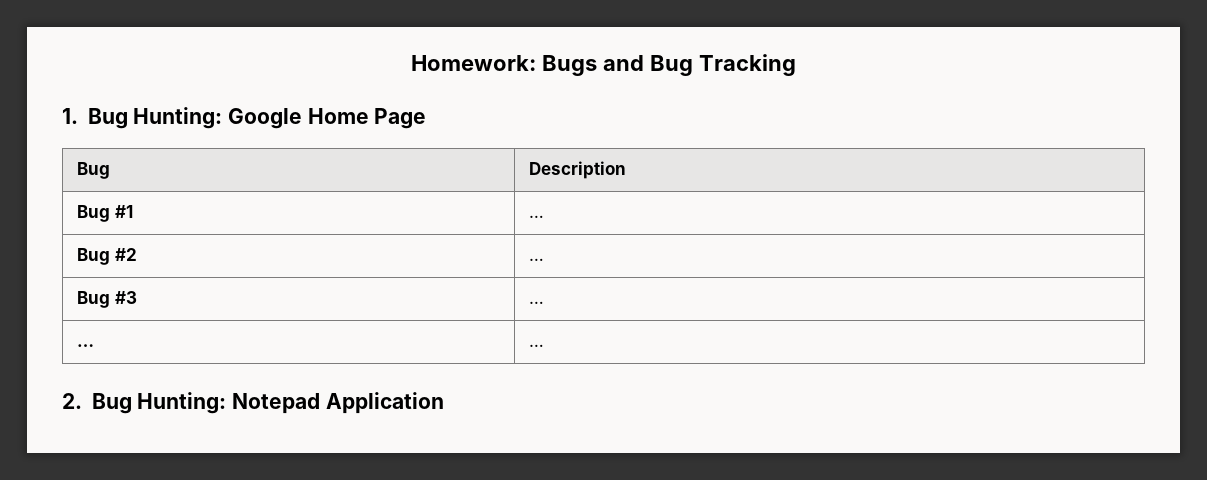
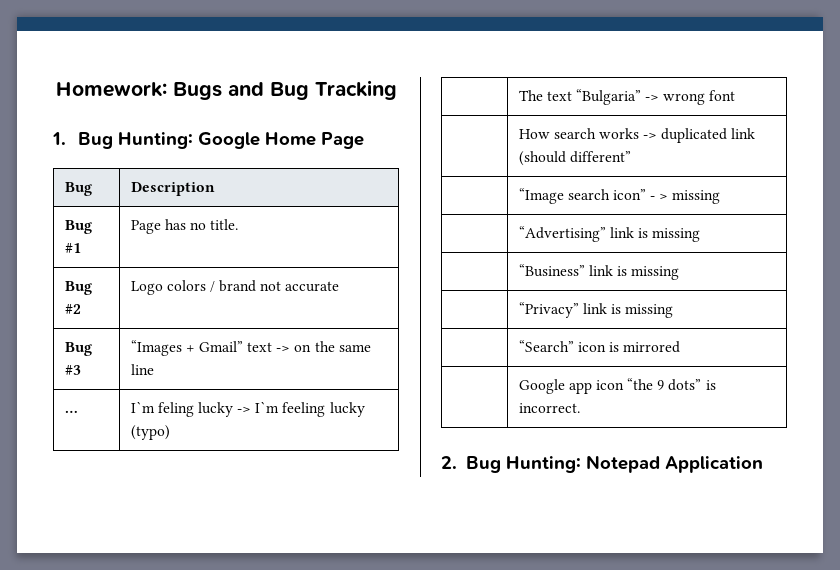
- Bug #1 | …
- Bug #2 | …
- Bug #3 | …
- … | …
+ Bug #1 | Page has no title.
+ Bug #2 | Logo colors / brand not accurate
+ Bug #3 | “Images + Gmail” text -> on the same line
+ … | I`m feling lucky -> I`m feeling lucky (typo)
+ | The text “Bulgaria” -> wrong font
+ | How search works -> duplicated link (should different”
+ | “Image search icon” - > missing
+ | “Advertising” link is missing
+ | “Business” link is missing
+ | “Privacy” link is missing
+ | “Search” icon is mirrored
+ | Google app icon “the 9 dots” is incorrect.

